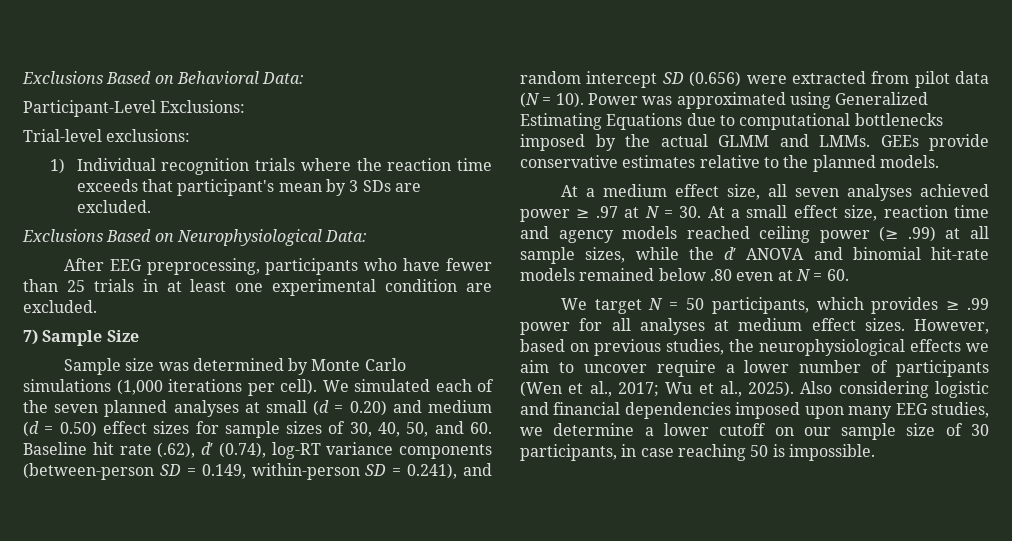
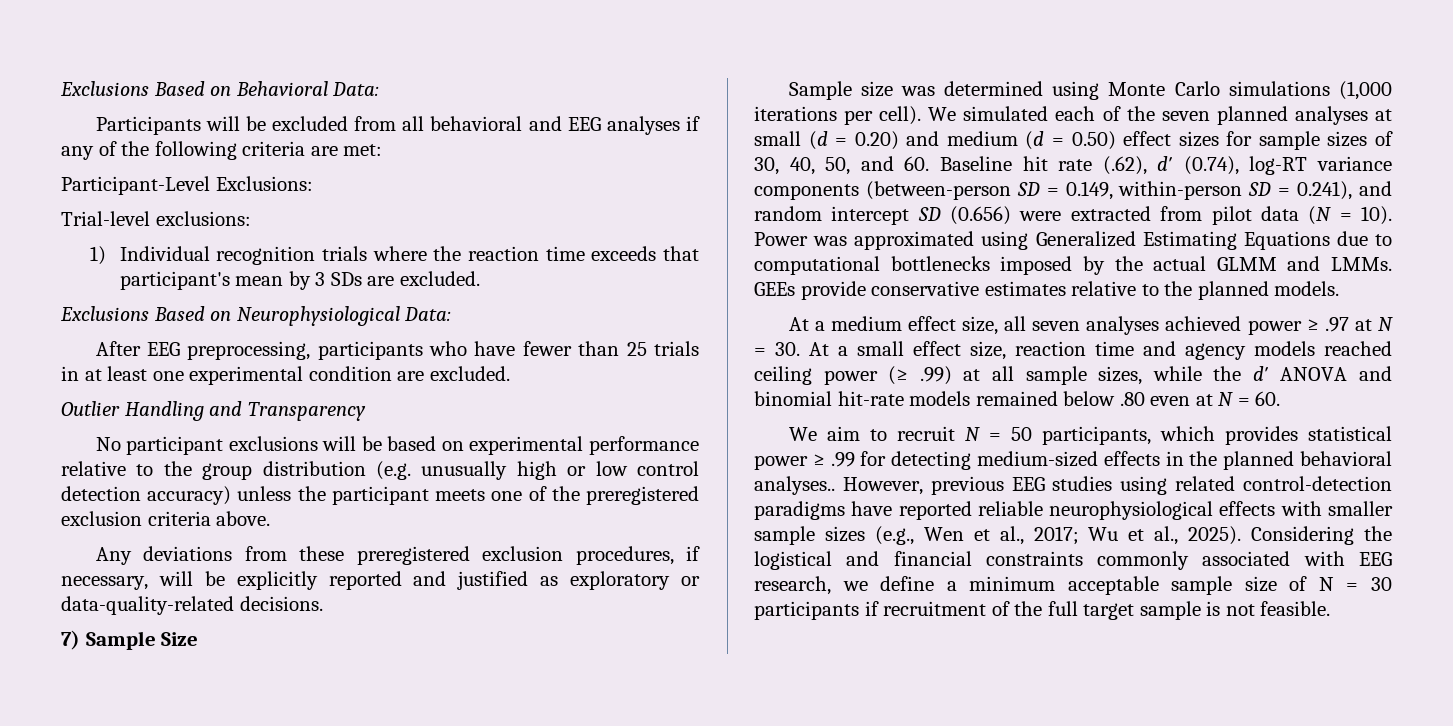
+ Participants will be excluded from all behavioral and EEG analyses if any of the following criteria are met:
+ Outlier Handling and Transparency
+ No participant exclusions will be based on experimental performance relative to the group distribution (e.g. unusually high or low control detection accuracy) unless the participant meets one of the preregistered exclusion criteria above.
+ Any deviations from these preregistered exclusion procedures, if necessary, will be explicitly reported and justified as exploratory or data-quality-related decisions.
- Sample size was determined by Monte Carlo simulations (1,000 iterations per cell).
+ Sample size was determined using Monte Carlo simulations (1,000 iterations per cell).
- We target N = 50 participants, which provides ≥ .99 power for all analyses at medium effect sizes. However, based on previous studies, the neurophysiological effects we aim to uncover require a lower number of participants (Wen et al., 2017; Wu et al., 2025).
+ We aim to recruit N = 50 participants, which provides statistical power ≥ .99 for detecting medium-sized effects in the planned behavioral analyses.. However, previous EEG studies using related control-detection paradigms have reported reliable neurophysiological effects with smaller sample sizes (e.g., Wen et al., 2017; Wu et al., 2025).
- Also considering logistic and financial dependencies imposed upon many EEG studies, we determine a lower cutoff on our sample size of 30 participants, in case reaching 50 is impossible.
+ Considering the logistical and financial constraints commonly associated with EEG research, we define a minimum acceptable sample size of N = 30 participants if recruitment of the full target sample is not feasible.

